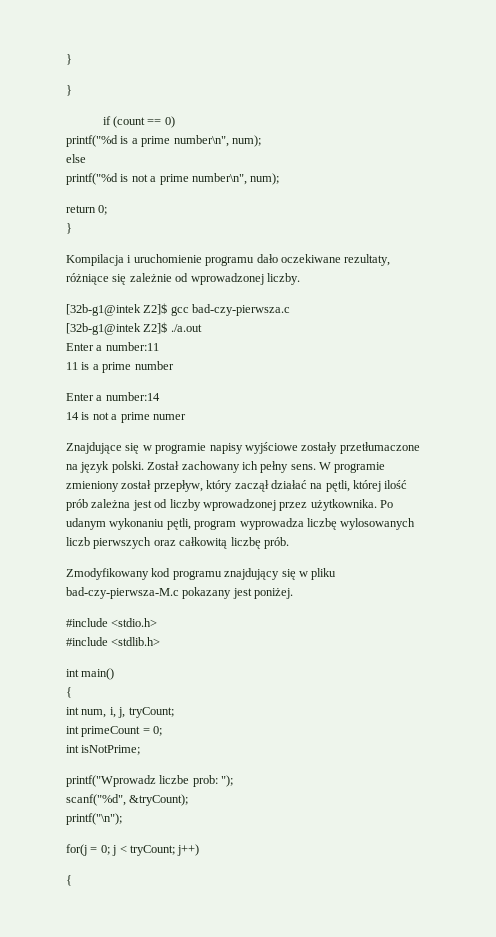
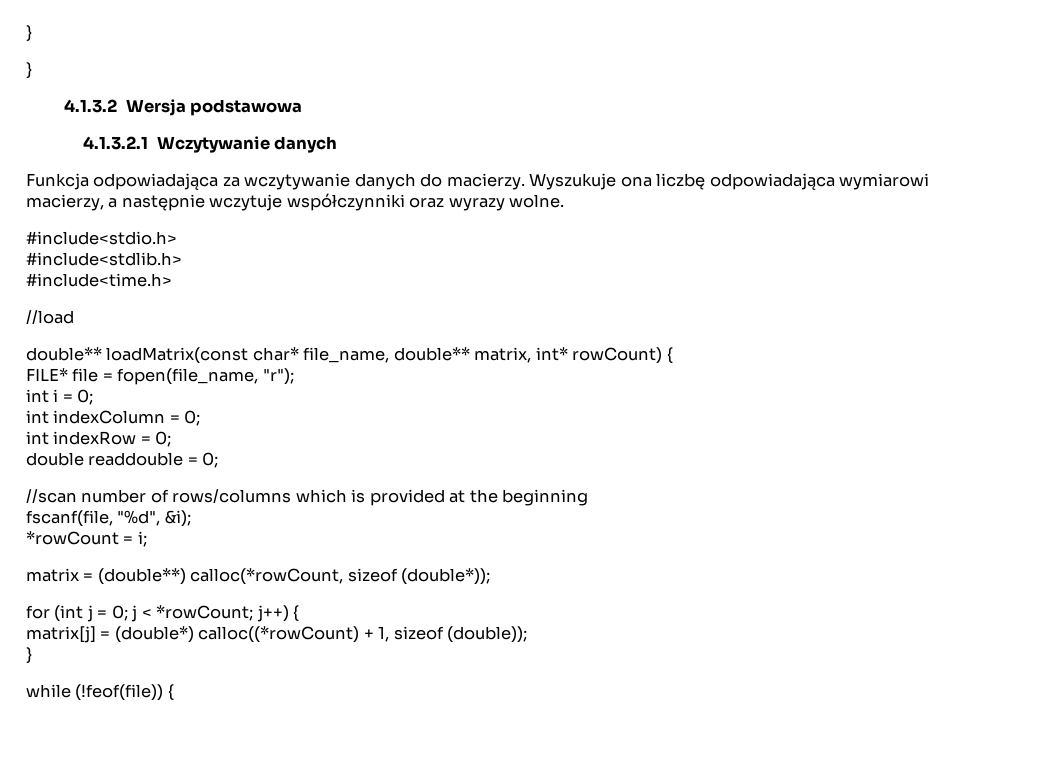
- if (count == 0)
- printf("%d is a prime number\n", num);
- else
- printf("%d is not a prime number\n", num);
- return 0;
+ 4.1.3.2 Wersja podstawowa
+ 4.1.3.2.1 Wczytywanie danych
+ Funkcja odpowiadająca za wczytywanie danych do macierzy. Wyszukuje ona liczbę odpowiadająca wymiarowi macierzy, a następnie wczytuje współczynniki oraz wyrazy wolne.
+ #include<stdio.h>
+ #include<stdlib.h>
+ #include<time.h>
+ //load
+ double** loadMatrix(const char* file_name, double** matrix, int* rowCount) {
+ FILE* file = fopen(file_name, "r");
+ int i = 0;
+ int indexColumn = 0;
+ int indexRow = 0;
+ double readdouble = 0;
+ //scan number of rows/columns which is provided at the beginning
+ fscanf(file, "%d", &i);
+ *rowCount = i;
+ matrix = (double**) calloc(*rowCount, sizeof (double*));
+ for (int j = 0; j < *rowCount; j++) {
+ matrix[j] = (double*) calloc((*rowCount) + 1, sizeof (double));
  }
- Kompilacja i uruchomienie programu dało oczekiwane rezultaty, różniące się zależnie od wprowadzonej liczby.
- [32b-g1@intek Z2]$ gcc bad-czy-pierwsza.c
- [32b-g1@intek Z2]$ ./a.out
- Enter a number:11
- 11 is a prime number
- Enter a number:14
- 14 is not a prime numer
- Znajdujące się w programie napisy wyjściowe zostały przetłumaczone na język polski. Został zachowany ich pełny sens. W programie zmieniony został przepływ, który zaczął działać na pętli, której ilość prób zależna jest od liczby wprowadzonej przez użytkownika. Po udanym wykonaniu pętli, program wyprowadza liczbę wylosowanych liczb pierwszych oraz całkowitą liczbę prób.
- Zmodyfikowany kod programu znajdujący się w pliku bad-czy-pierwsza-M.c pokazany jest poniżej.
- #include <stdio.h>
- #include <stdlib.h>
- int main()
- {
- int num, i, j, tryCount;
- int primeCount = 0;
- int isNotPrime;
- printf("Wprowadz liczbe prob: ");
- scanf("%d", &tryCount);
- printf("\n");
- for(j = 0; j < tryCount; j++)
- {
+ while (!feof(file)) {

